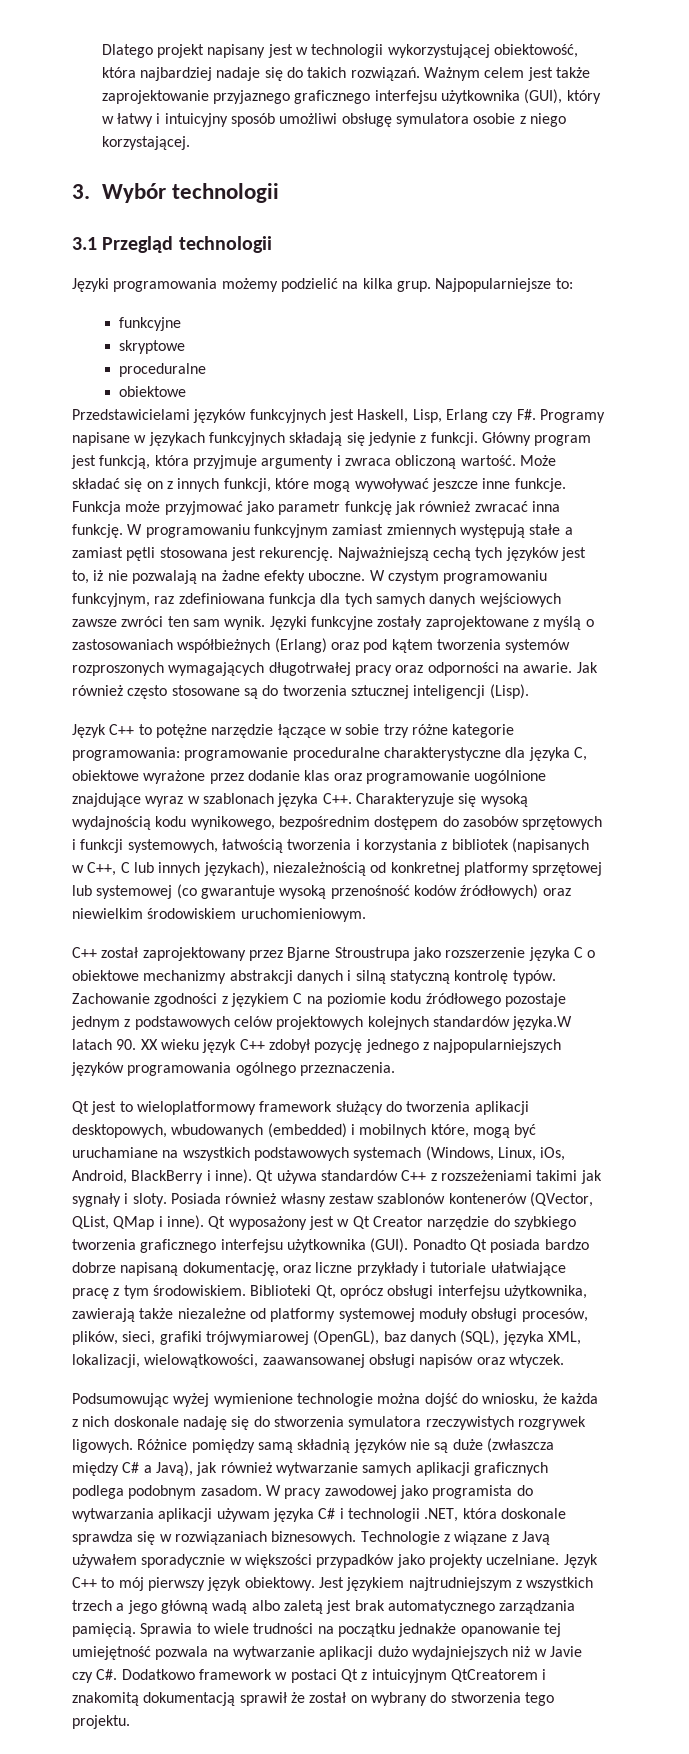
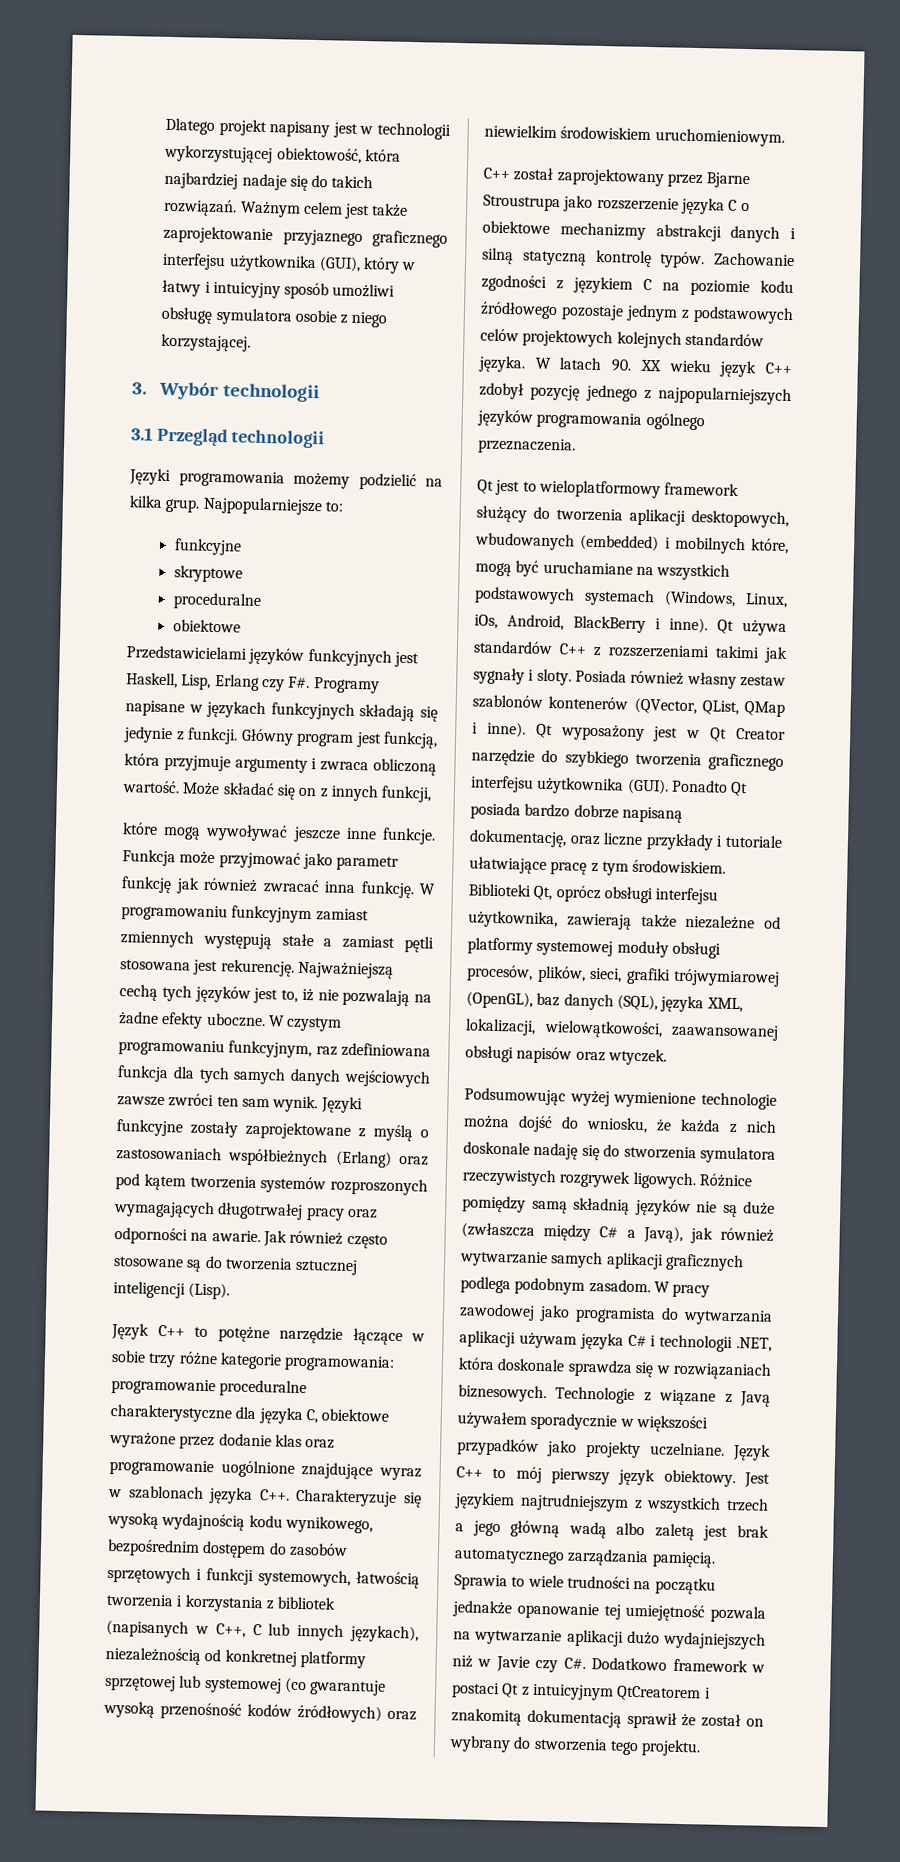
- Może składać się on z innych funkcji, które mogą wywoływać jeszcze inne funkcje.
+ Może składać się on z innych funkcji,
+ które mogą wywoływać jeszcze inne funkcje.
- Zachowanie zgodności z językiem C na poziomie kodu źródłowego pozostaje jednym z podstawowych celów projektowych kolejnych standardów języka.W latach 90. XX wieku język C++ zdobył pozycję jednego z najpopularniejszych języków programowania ogólnego przeznaczenia.
+ Zachowanie zgodności z językiem C na poziomie kodu źródłowego pozostaje jednym z podstawowych celów projektowych kolejnych standardów języka. W latach 90. XX wieku język C++ zdobył pozycję jednego z najpopularniejszych języków programowania ogólnego przeznaczenia.
- Qt używa standardów C++ z rozszeżeniami takimi jak sygnały i sloty.
+ Qt używa standardów C++ z rozszerzeniami takimi jak sygnały i sloty.

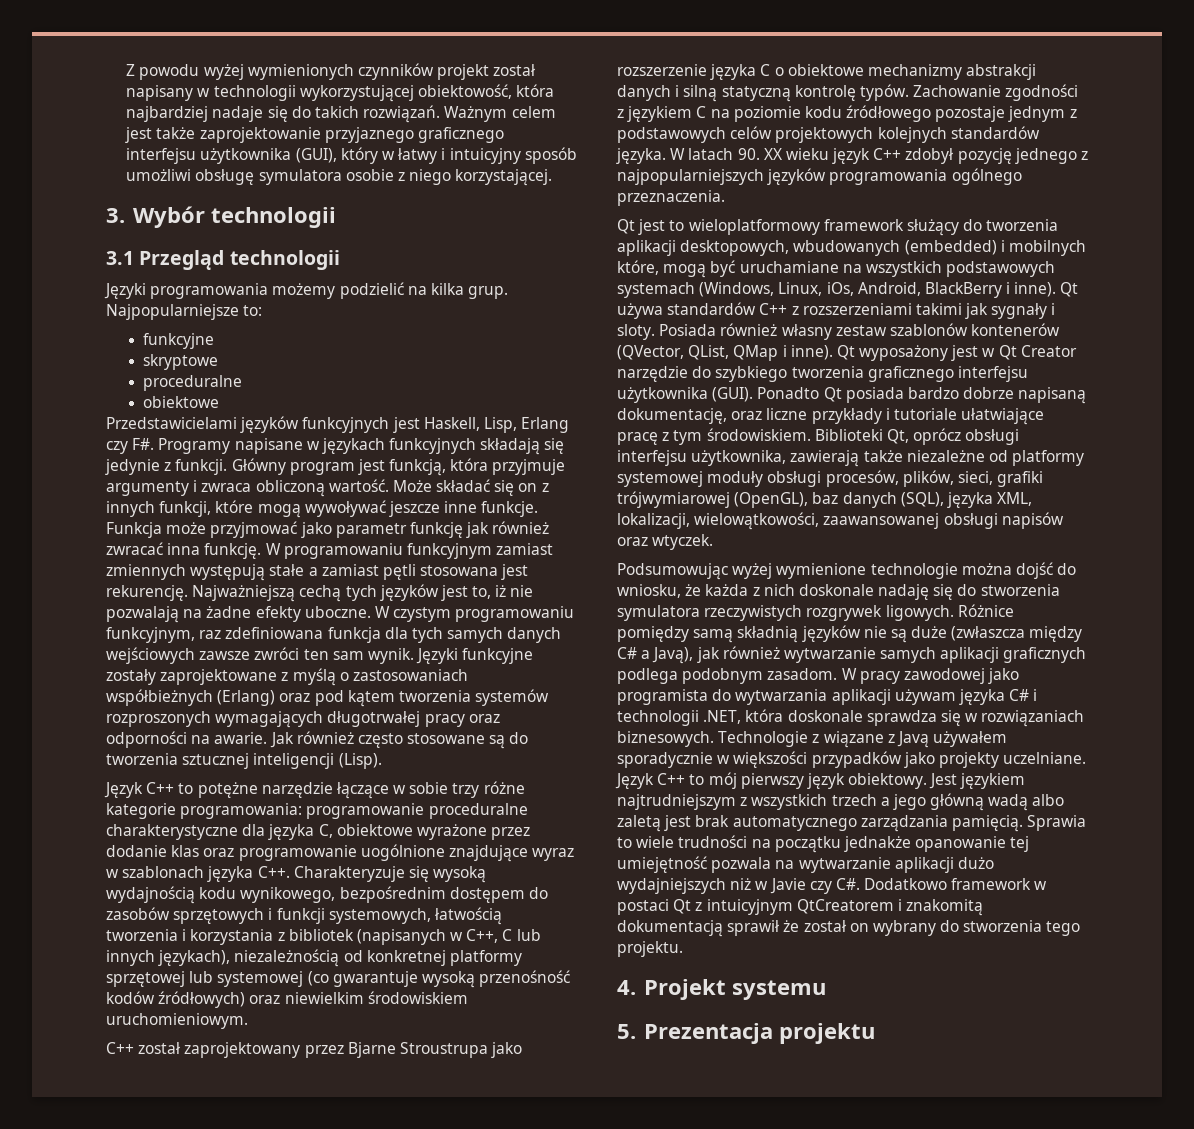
- Dlatego projekt napisany jest w technologii wykorzystującej obiektowość, która najbardziej nadaje się do takich rozwiązań.
+ Z powodu wyżej wymienionych czynników projekt został napisany w technologii wykorzystującej obiektowość, która najbardziej nadaje się do takich rozwiązań.
- Może składać się on z innych funkcji,
- które mogą wywoływać jeszcze inne funkcje.
+ Może składać się on z innych funkcji, które mogą wywoływać jeszcze inne funkcje.
+ 4. Projekt systemu
+ 5. Prezentacja projektu

